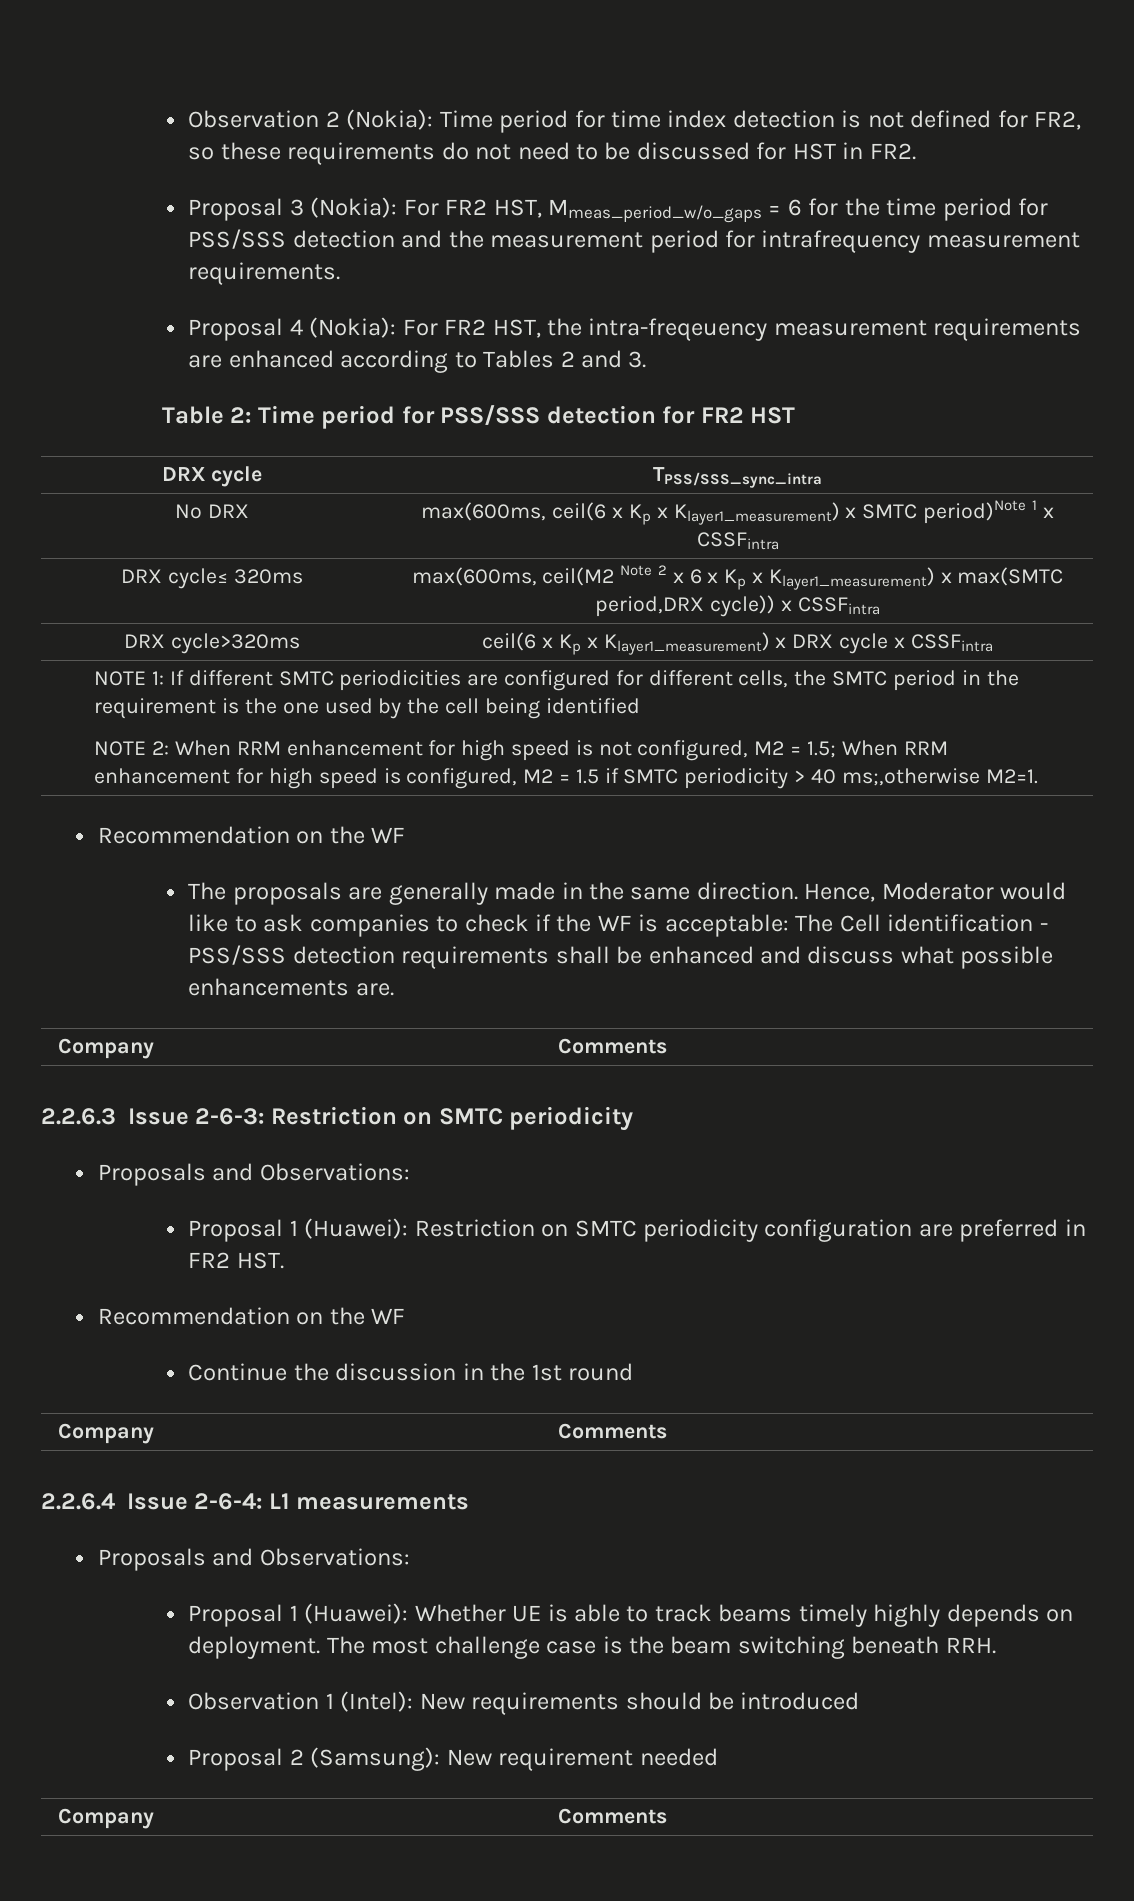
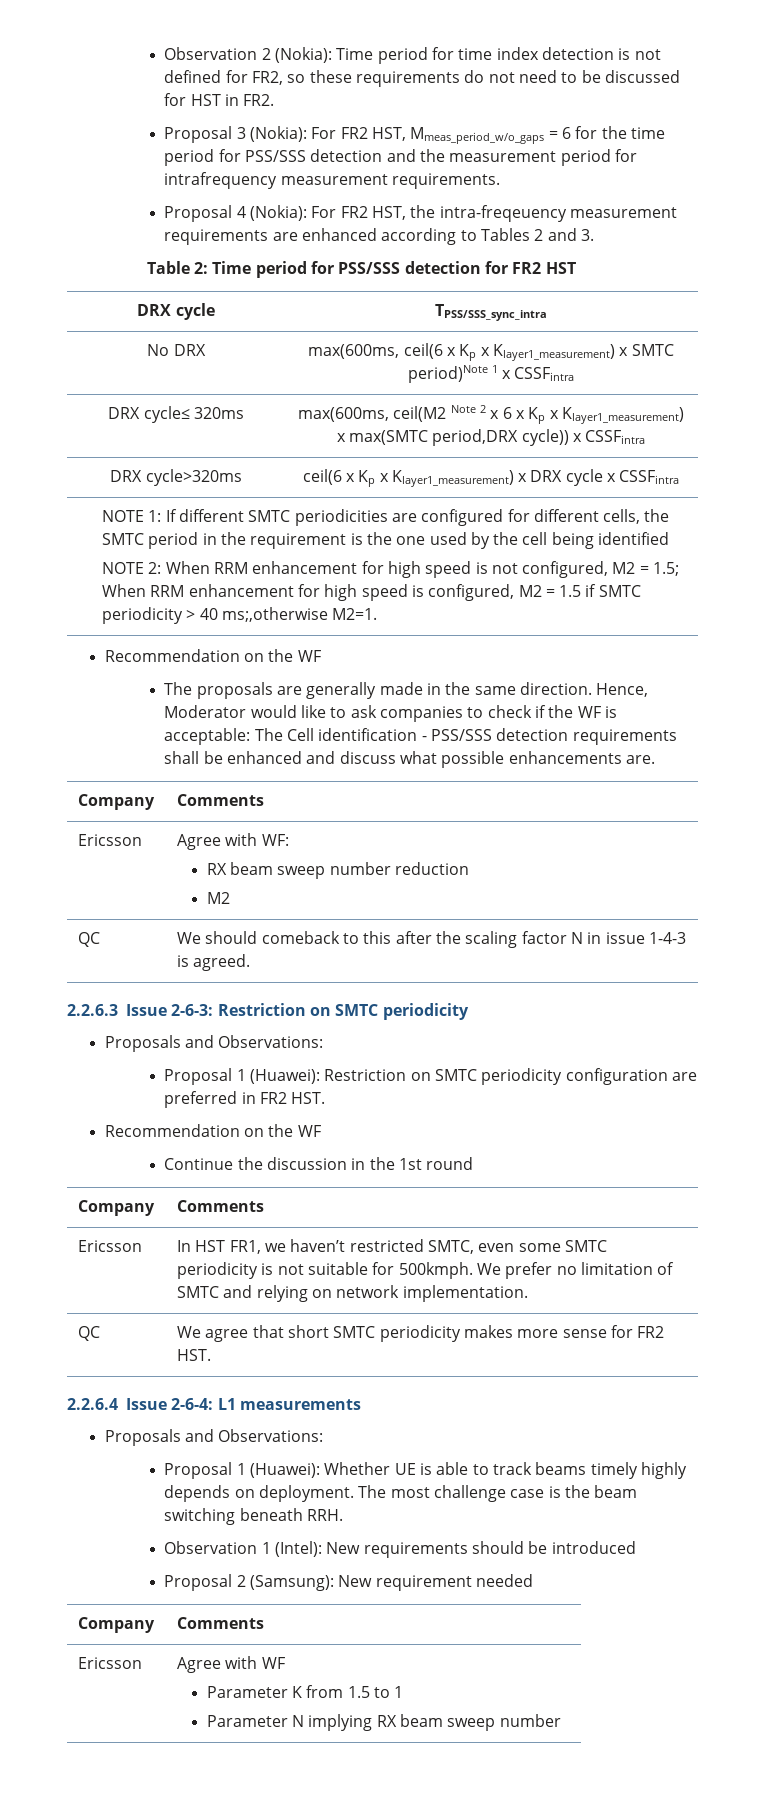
+ Ericsson | Agree with WF:
+ RX beam sweep number reduction
+ M2
+ QC | We should comeback to this after the scaling factor N in issue 1-4-3 is agreed.
+ Ericsson | In HST FR1, we haven’t restricted SMTC, even some SMTC periodicity is not suitable for 500kmph. We prefer no limitation of SMTC and relying on network implementation.
+ QC | We agree that short SMTC periodicity makes more sense for FR2 HST.
+ Ericsson | Agree with WF
+ Parameter K from 1.5 to 1
+ Parameter N implying RX beam sweep number

